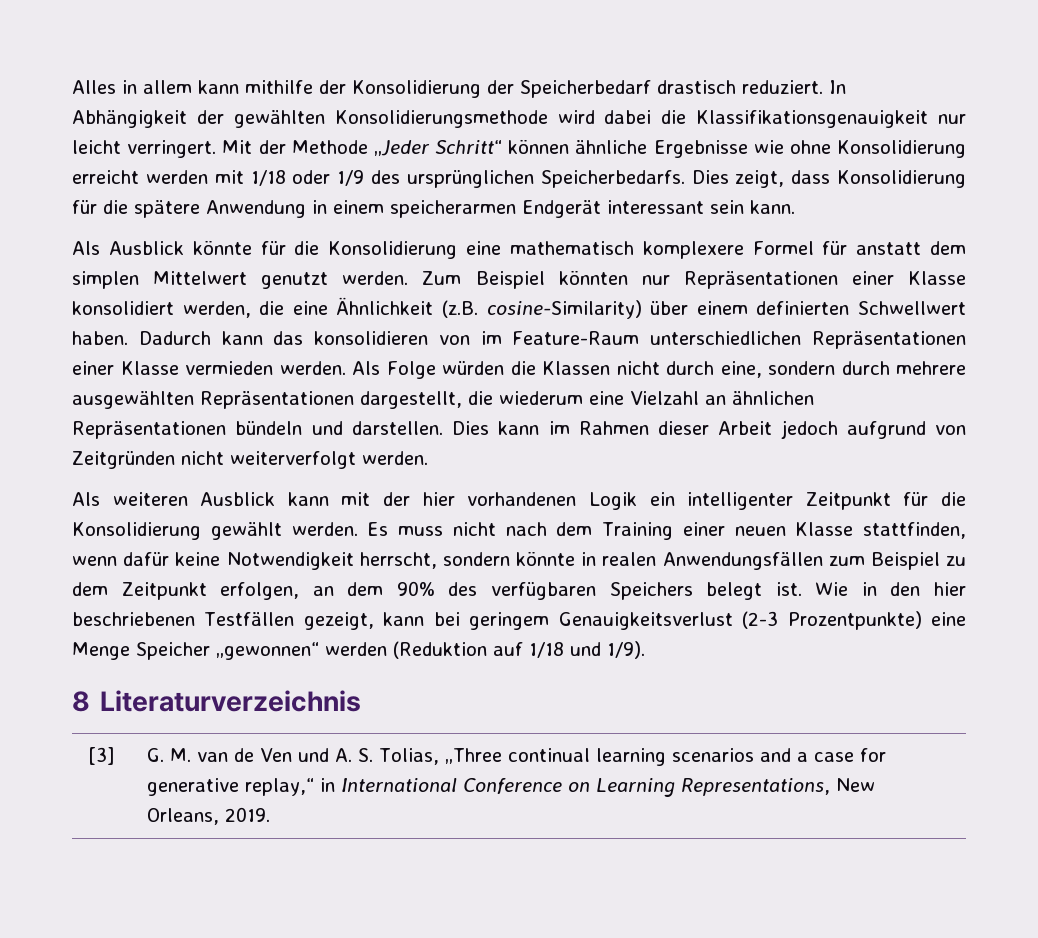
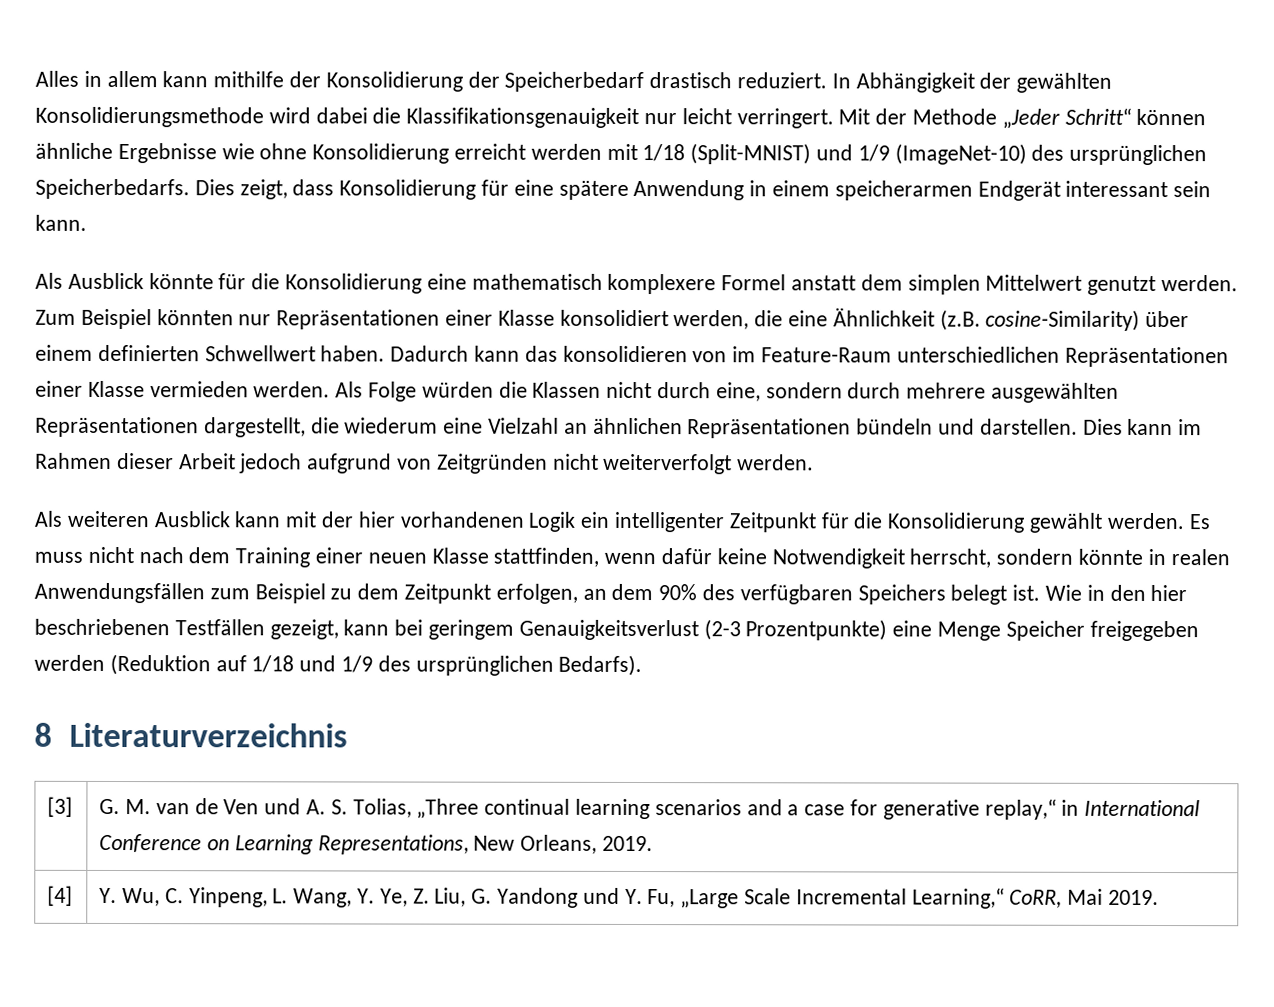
- Mit der Methode „Jeder Schritt“ können ähnliche Ergebnisse wie ohne Konsolidierung erreicht werden mit 1/18 oder 1/9 des ursprünglichen Speicherbedarfs.
+ Mit der Methode „Jeder Schritt“ können ähnliche Ergebnisse wie ohne Konsolidierung erreicht werden mit 1/18 (Split-MNIST) und 1/9 (ImageNet-10) des ursprünglichen Speicherbedarfs.
- Dies zeigt, dass Konsolidierung für die spätere Anwendung in einem speicherarmen Endgerät interessant sein kann.
+ Dies zeigt, dass Konsolidierung für eine spätere Anwendung in einem speicherarmen Endgerät interessant sein kann.
- Als Ausblick könnte für die Konsolidierung eine mathematisch komplexere Formel für anstatt dem simplen Mittelwert genutzt werden.
+ Als Ausblick könnte für die Konsolidierung eine mathematisch komplexere Formel anstatt dem simplen Mittelwert genutzt werden.
- Wie in den hier beschriebenen Testfällen gezeigt, kann bei geringem Genauigkeitsverlust (2-3 Prozentpunkte) eine Menge Speicher „gewonnen“ werden (Reduktion auf 1/18 und 1/9).
+ Wie in den hier beschriebenen Testfällen gezeigt, kann bei geringem Genauigkeitsverlust (2-3 Prozentpunkte) eine Menge Speicher freigegeben werden (Reduktion auf 1/18 und 1/9 des ursprünglichen Bedarfs).
+ [4] | Y. Wu, C. Yinpeng, L. Wang, Y. Ye, Z. Liu, G. Yandong und Y. Fu, „Large Scale Incremental Learning,“ CoRR, Mai 2019.

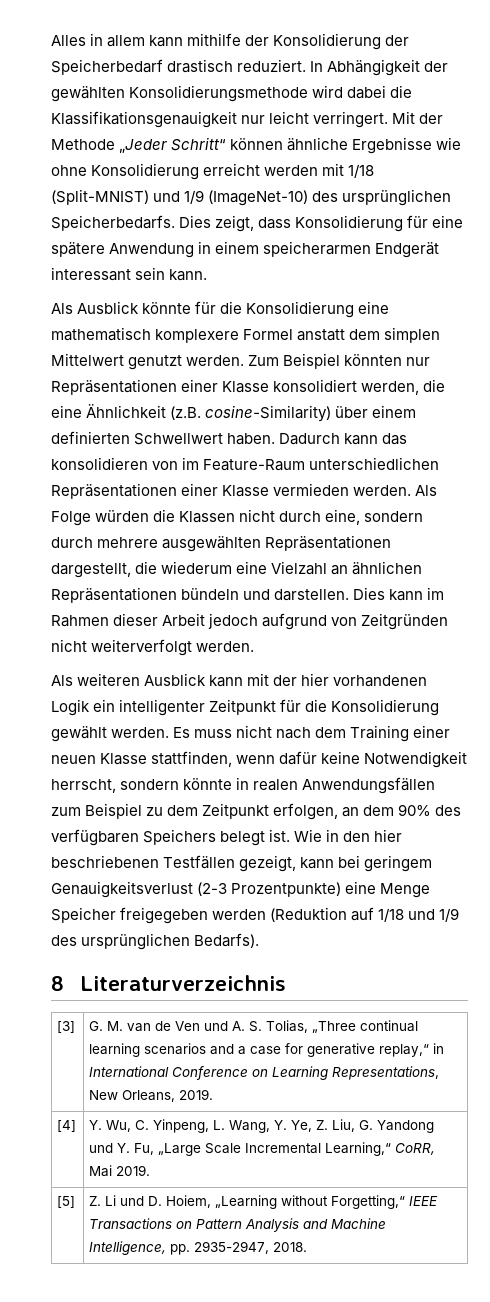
+ [5] | Z. Li und D. Hoiem, „Learning without Forgetting,“ IEEE Transactions on Pattern Analysis and Machine Intelligence, pp. 2935-2947, 2018.

